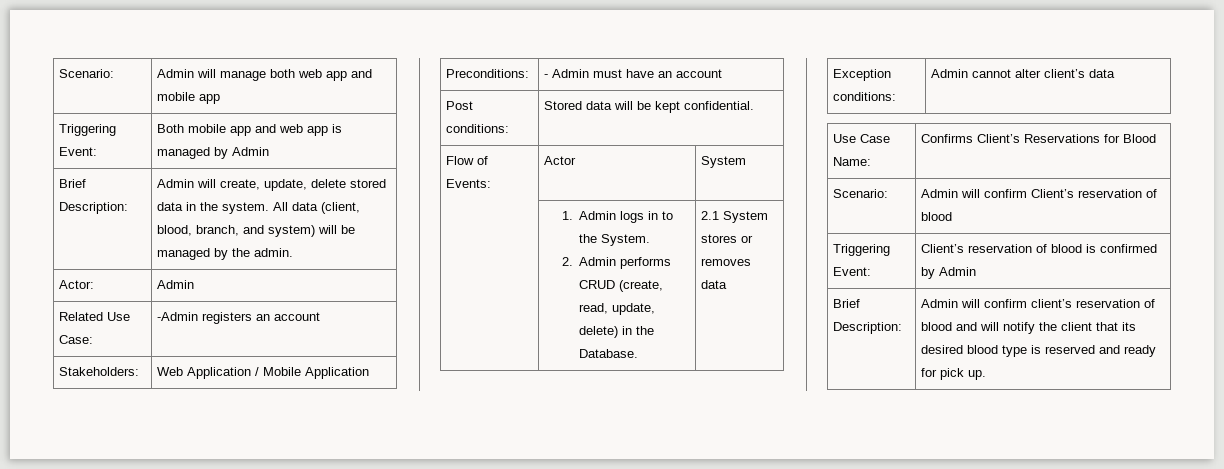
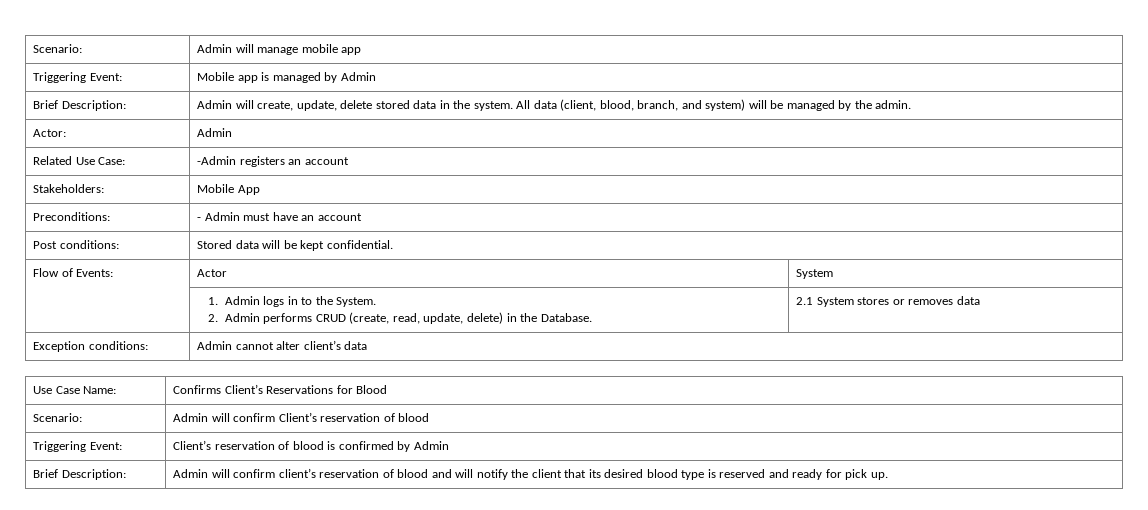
- Scenario: | Admin will manage both web app and mobile app
+ Scenario: | Admin will manage mobile app
- Triggering Event: | Both mobile app and web app is managed by Admin
+ Triggering Event: | Mobile app is managed by Admin
- Stakeholders: | Web Application / Mobile Application
+ Stakeholders: | Mobile App

